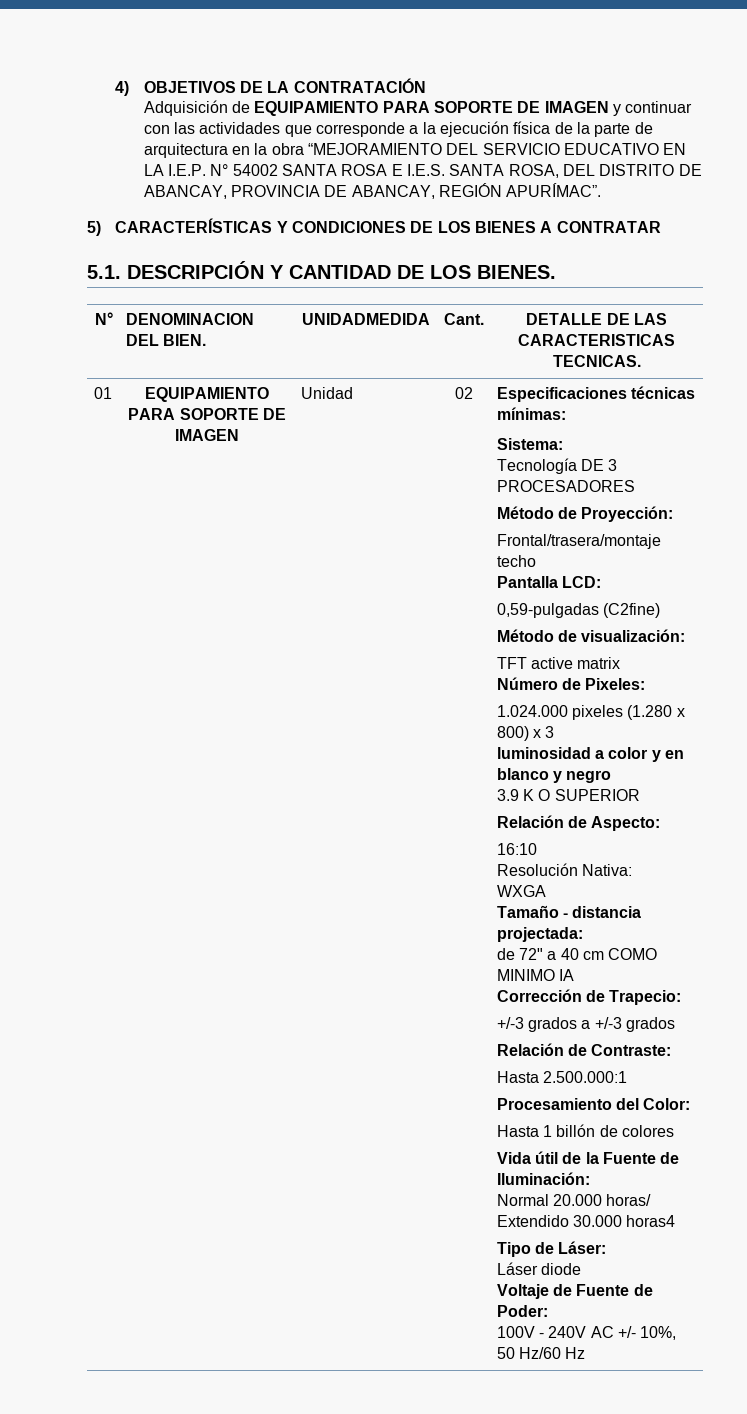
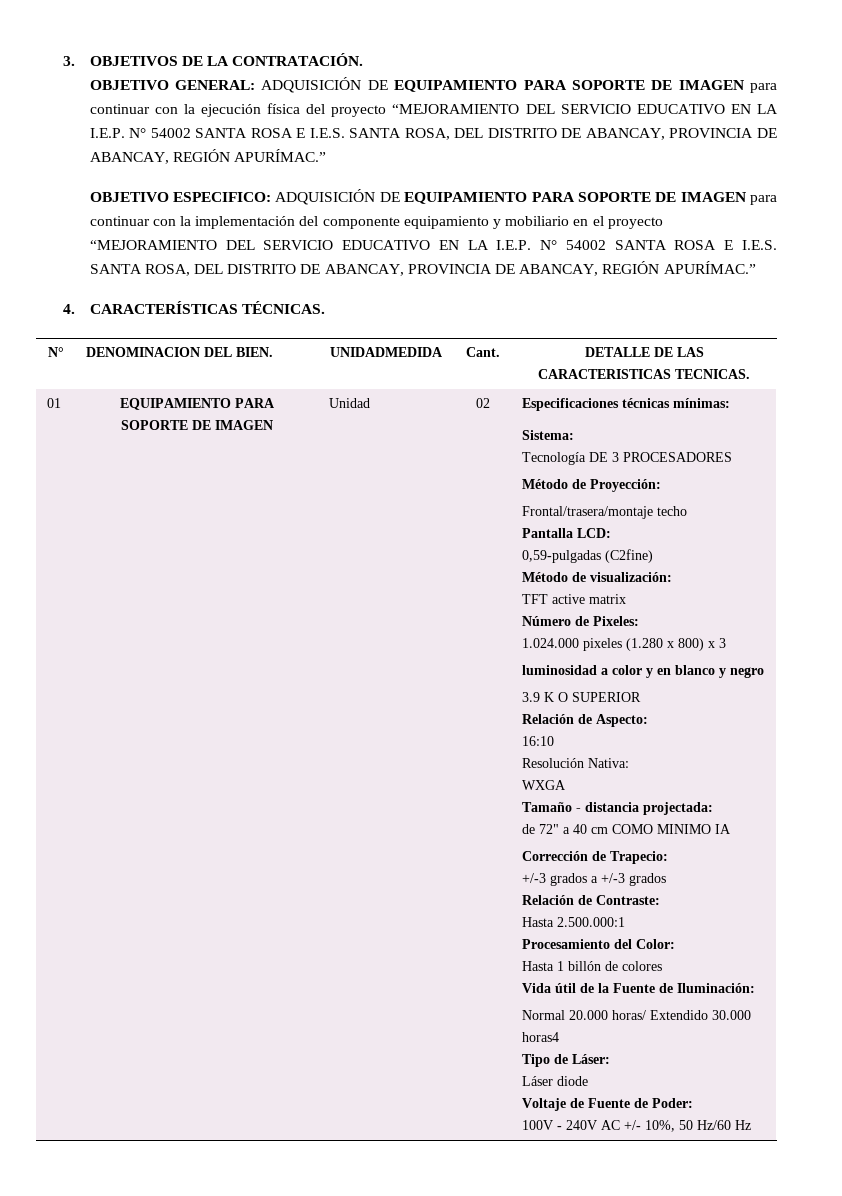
- 4) OBJETIVOS DE LA CONTRATACIÓN
- Adquisición de EQUIPAMIENTO PARA SOPORTE DE IMAGEN y continuar con las actividades que corresponde a la ejecución física de la parte de arquitectura en la obra “MEJORAMIENTO DEL SERVICIO EDUCATIVO EN LA I.E.P. N° 54002 SANTA ROSA E I.E.S. SANTA ROSA, DEL DISTRITO DE ABANCAY, PROVINCIA DE ABANCAY, REGIÓN APURÍMAC”.
- 5) CARACTERÍSTICAS Y CONDICIONES DE LOS BIENES A CONTRATAR
- 5.1. DESCRIPCIÓN Y CANTIDAD DE LOS BIENES.
+ 3. OBJETIVOS DE LA CONTRATACIÓN.
+ OBJETIVO GENERAL: ADQUISICIÓN DE EQUIPAMIENTO PARA SOPORTE DE IMAGEN para continuar con la ejecución física del proyecto “MEJORAMIENTO DEL SERVICIO EDUCATIVO EN LA I.E.P. N° 54002 SANTA ROSA E I.E.S. SANTA ROSA, DEL DISTRITO DE ABANCAY, PROVINCIA DE ABANCAY, REGIÓN APURÍMAC.”
+ OBJETIVO ESPECIFICO: ADQUISICIÓN DE EQUIPAMIENTO PARA SOPORTE DE IMAGEN para continuar con la implementación del componente equipamiento y mobiliario en el proyecto “MEJORAMIENTO DEL SERVICIO EDUCATIVO EN LA I.E.P. N° 54002 SANTA ROSA E I.E.S. SANTA ROSA, DEL DISTRITO DE ABANCAY, PROVINCIA DE ABANCAY, REGIÓN APURÍMAC.”
+ 4. CARACTERÍSTICAS TÉCNICAS.

